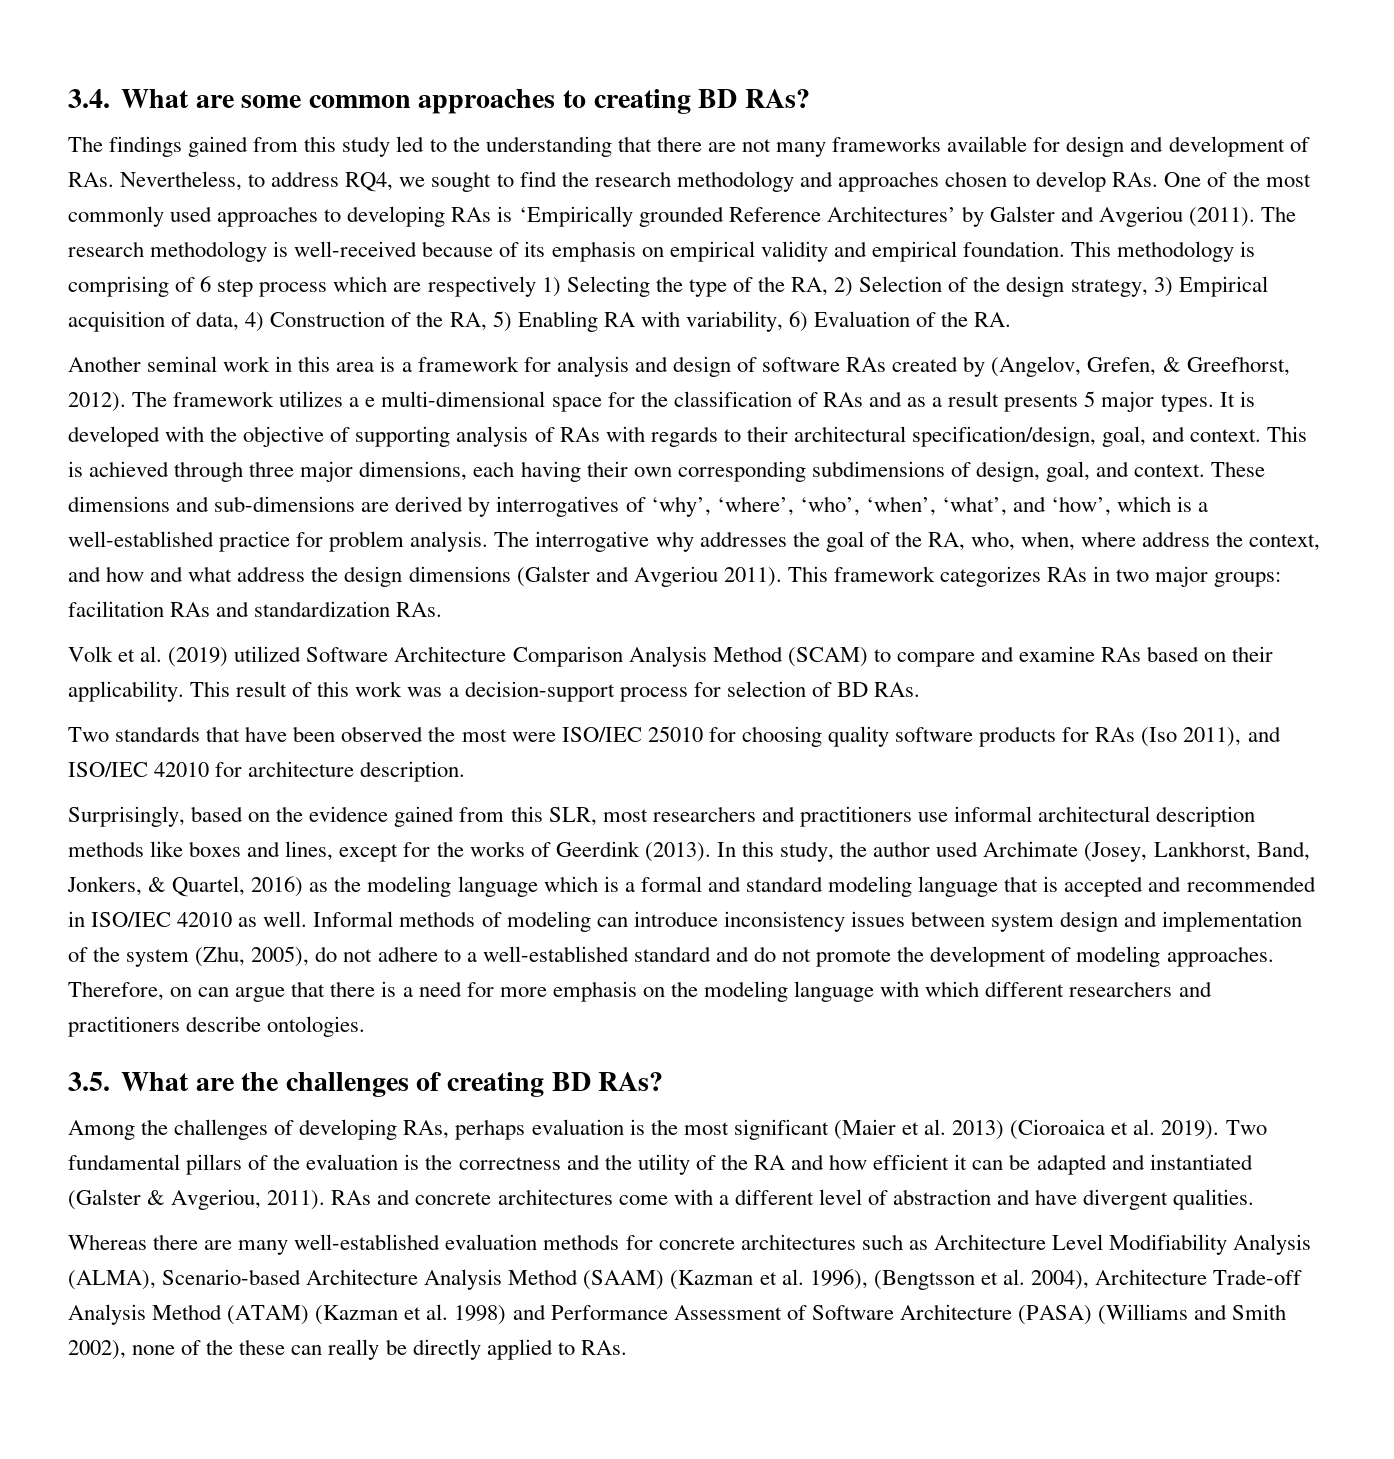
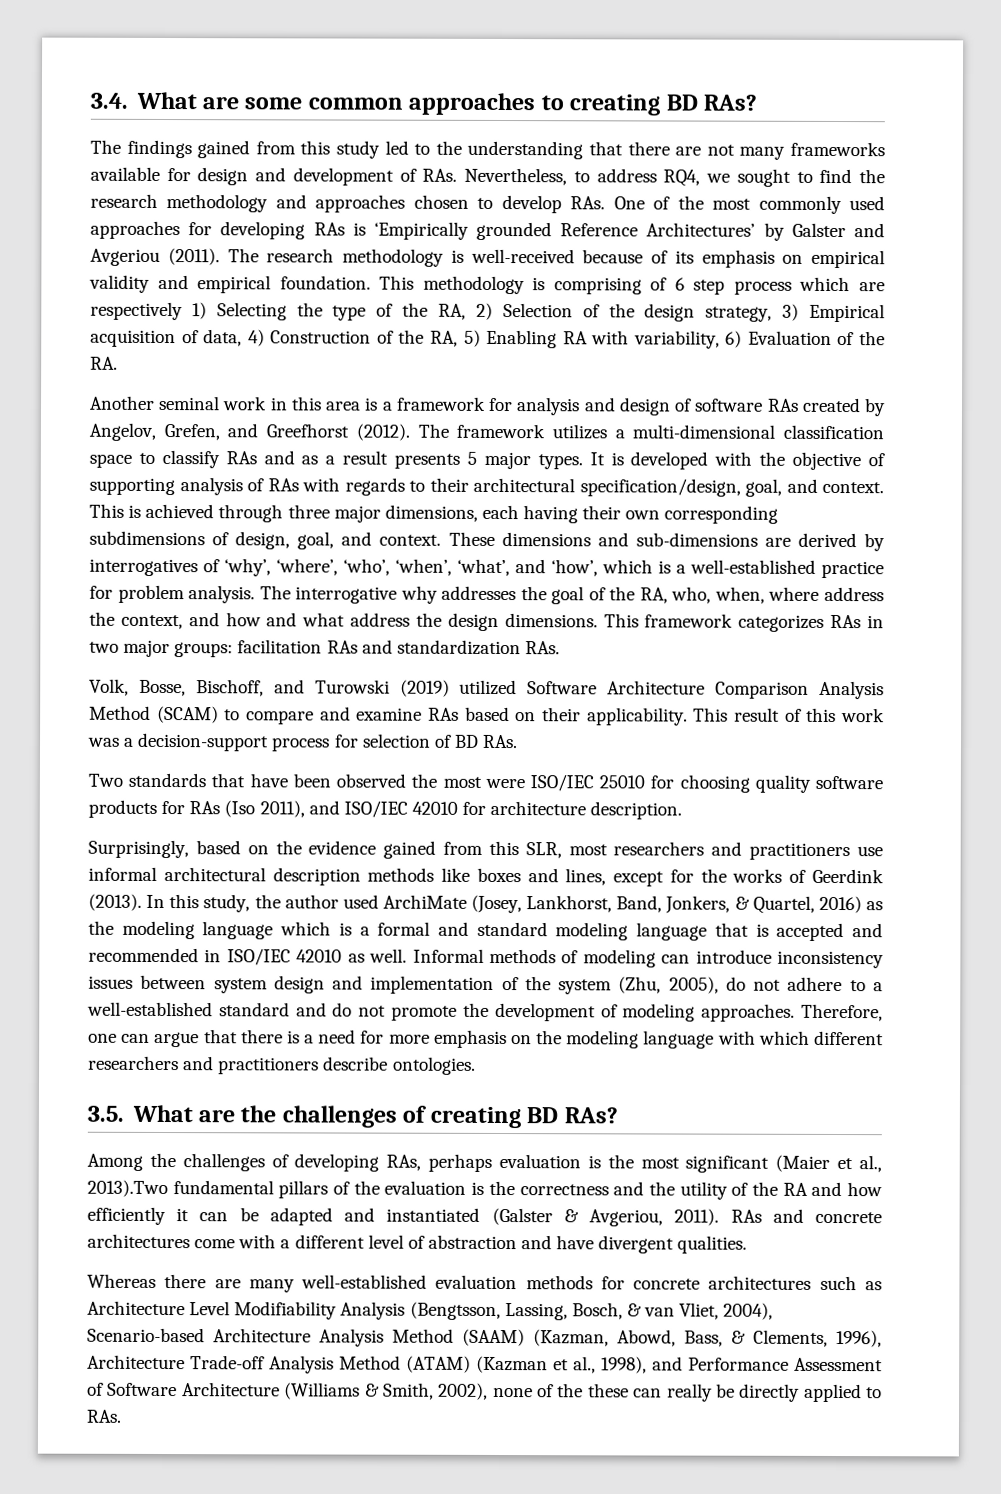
- The findings gained from this study led to the understanding that there are not many frameworks available for design and development of RAs. Nevertheless, to address RQ4, we sought to find the research methodology and approaches chosen to develop RAs. One of the most commonly used approaches to developing RAs is ‘Empirically grounded Reference Architectures’ by Galster and Avgeriou (2011).
+ The findings gained from this study led to the understanding that there are not many frameworks available for design and development of RAs. Nevertheless, to address RQ4, we sought to find the research methodology and approaches chosen to develop RAs. One of the most commonly used approaches for developing RAs is ‘Empirically grounded Reference Architectures’ by Galster and Avgeriou (2011).
- Another seminal work in this area is a framework for analysis and design of software RAs created by (Angelov, Grefen, & Greefhorst, 2012). The framework utilizes a e multi-dimensional space for the classification of RAs and as a result presents 5 major types.
+ Another seminal work in this area is a framework for analysis and design of software RAs created by Angelov, Grefen, and Greefhorst (2012). The framework utilizes a multi-dimensional classification space to classify RAs and as a result presents 5 major types.
- The interrogative why addresses the goal of the RA, who, when, where address the context, and how and what address the design dimensions (Galster and Avgeriou 2011).
+ The interrogative why addresses the goal of the RA, who, when, where address the context, and how and what address the design dimensions.
- Volk et al. (2019) utilized Software Architecture Comparison Analysis Method (SCAM) to compare and examine RAs based on their applicability.
+ Volk, Bosse, Bischoff, and Turowski (2019) utilized Software Architecture Comparison Analysis Method (SCAM) to compare and examine RAs based on their applicability.
- In this study, the author used Archimate (Josey, Lankhorst, Band, Jonkers, & Quartel, 2016) as the modeling language which is a formal and standard modeling language that is accepted and recommended in ISO/IEC 42010 as well.
+ In this study, the author used ArchiMate (Josey, Lankhorst, Band, Jonkers, & Quartel, 2016) as the modeling language which is a formal and standard modeling language that is accepted and recommended in ISO/IEC 42010 as well.
- Therefore, on can argue that there is a need for more emphasis on the modeling language with which different researchers and practitioners describe ontologies.
+ Therefore, one can argue that there is a need for more emphasis on the modeling language with which different researchers and practitioners describe ontologies.
- Among the challenges of developing RAs, perhaps evaluation is the most significant (Maier et al. 2013) (Cioroaica et al. 2019). Two fundamental pillars of the evaluation is the correctness and the utility of the RA and how efficient it can be adapted and instantiated (Galster & Avgeriou, 2011).
+ Among the challenges of developing RAs, perhaps evaluation is the most significant (Maier et al., 2013).Two fundamental pillars of the evaluation is the correctness and the utility of the RA and how efficiently it can be adapted and instantiated (Galster & Avgeriou, 2011).
- Whereas there are many well-established evaluation methods for concrete architectures such as Architecture Level Modifiability Analysis (ALMA), Scenario-based Architecture Analysis Method (SAAM) (Kazman et al. 1996), (Bengtsson et al. 2004), Architecture Trade-off Analysis Method (ATAM) (Kazman et al. 1998) and Performance Assessment of Software Architecture (PASA) (Williams and Smith 2002), none of the these can really be directly applied to RAs.
+ Whereas there are many well-established evaluation methods for concrete architectures such as Architecture Level Modifiability Analysis (Bengtsson, Lassing, Bosch, & van Vliet, 2004), Scenario-based Architecture Analysis Method (SAAM) (Kazman, Abowd, Bass, & Clements, 1996), Architecture Trade-off Analysis Method (ATAM) (Kazman et al., 1998), and Performance Assessment of Software Architecture (Williams & Smith, 2002), none of the these can really be directly applied to RAs.

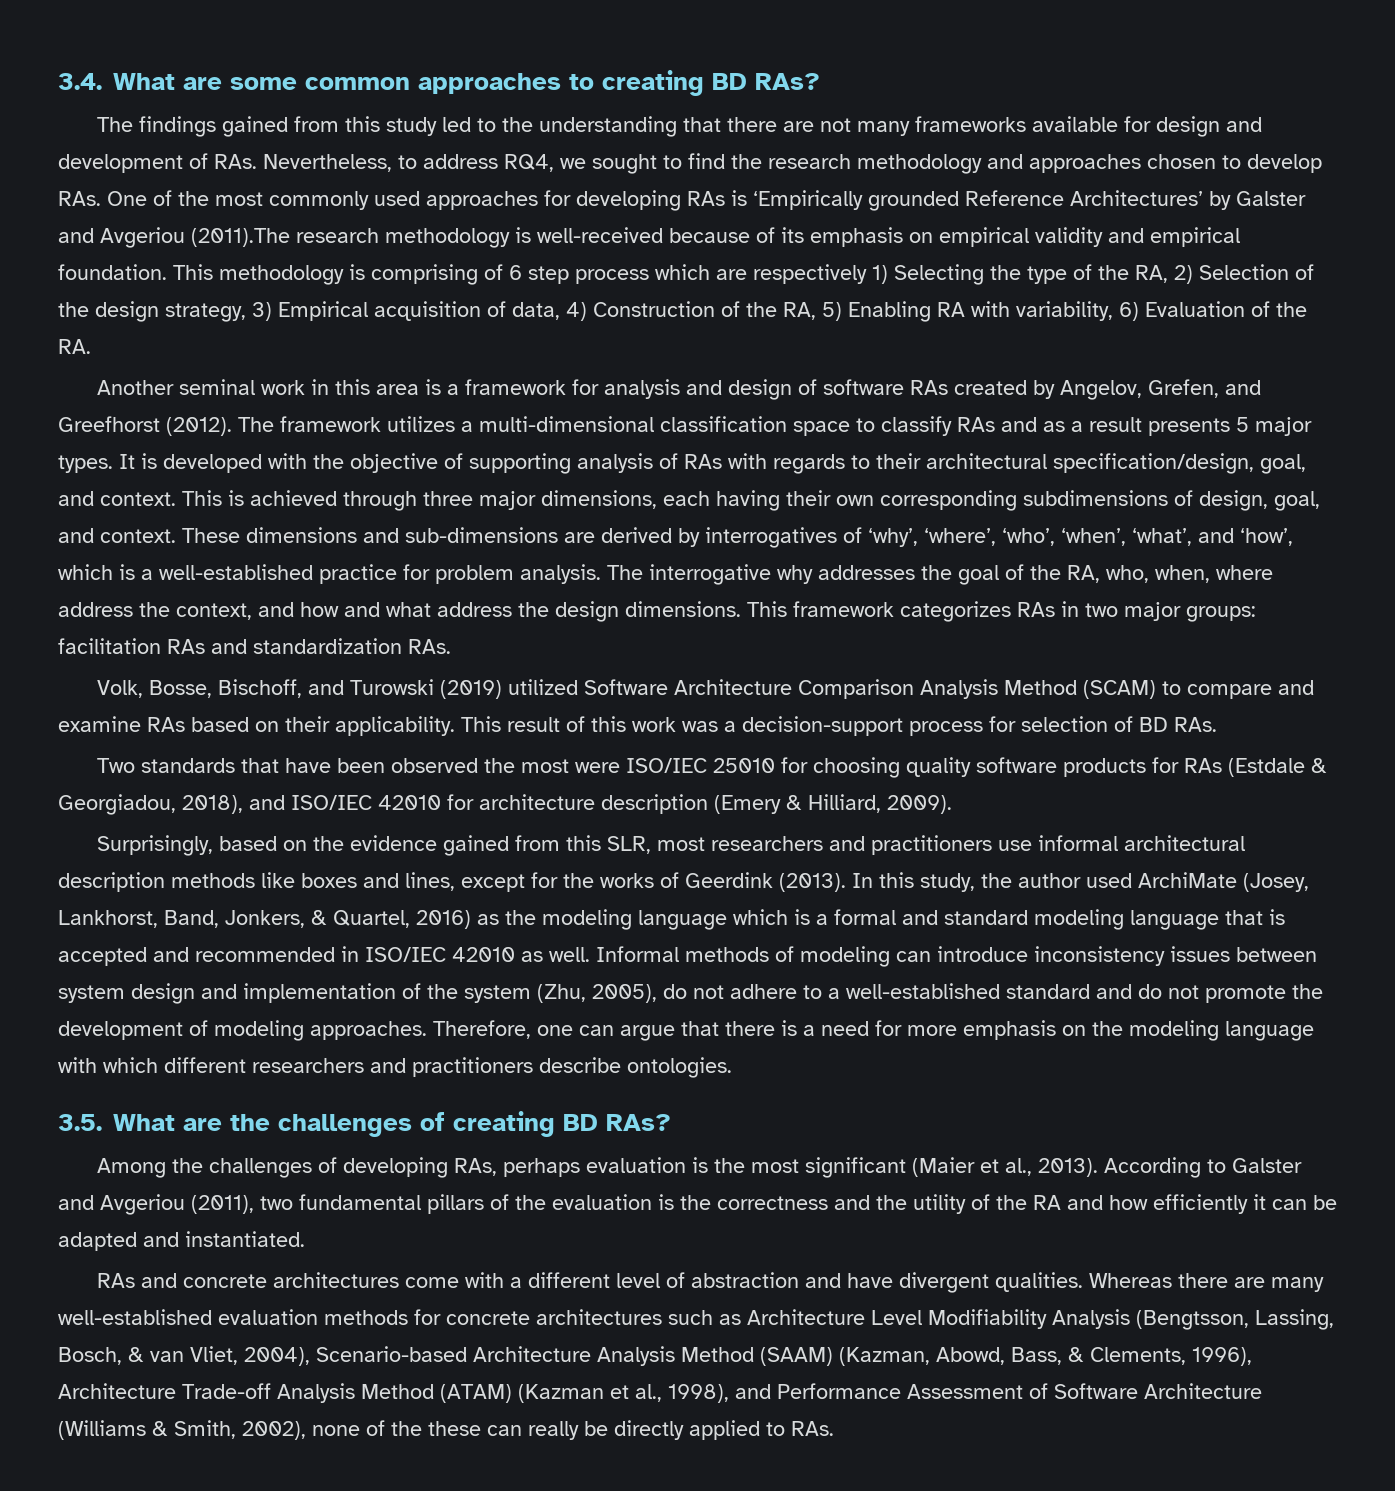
- The findings gained from this study led to the understanding that there are not many frameworks available for design and development of RAs. Nevertheless, to address RQ4, we sought to find the research methodology and approaches chosen to develop RAs. One of the most commonly used approaches for developing RAs is ‘Empirically grounded Reference Architectures’ by Galster and Avgeriou (2011). The research methodology is well-received because of its emphasis on empirical validity and empirical foundation.
+ The findings gained from this study led to the understanding that there are not many frameworks available for design and development of RAs. Nevertheless, to address RQ4, we sought to find the research methodology and approaches chosen to develop RAs. One of the most commonly used approaches for developing RAs is ‘Empirically grounded Reference Architectures’ by Galster and Avgeriou (2011).The research methodology is well-received because of its emphasis on empirical validity and empirical foundation.
- Two standards that have been observed the most were ISO/IEC 25010 for choosing quality software products for RAs (Iso 2011), and ISO/IEC 42010 for architecture description.
+ Two standards that have been observed the most were ISO/IEC 25010 for choosing quality software products for RAs (Estdale & Georgiadou, 2018), and ISO/IEC 42010 for architecture description (Emery & Hilliard, 2009).
- Among the challenges of developing RAs, perhaps evaluation is the most significant (Maier et al., 2013).Two fundamental pillars of the evaluation is the correctness and the utility of the RA and how efficiently it can be adapted and instantiated (Galster & Avgeriou, 2011). RAs and concrete architectures come with a different level of abstraction and have divergent qualities.
- Whereas there are many well-established evaluation methods for concrete architectures such as Architecture Level Modifiability Analysis (Bengtsson, Lassing, Bosch, & van Vliet, 2004), Scenario-based Architecture Analysis Method (SAAM) (Kazman, Abowd, Bass, & Clements, 1996), Architecture Trade-off Analysis Method (ATAM) (Kazman et al., 1998), and Performance Assessment of Software Architecture (Williams & Smith, 2002), none of the these can really be directly applied to RAs.
+ Among the challenges of developing RAs, perhaps evaluation is the most significant (Maier et al., 2013). According to Galster and Avgeriou (2011), two fundamental pillars of the evaluation is the correctness and the utility of the RA and how efficiently it can be adapted and instantiated.
+ RAs and concrete architectures come with a different level of abstraction and have divergent qualities. Whereas there are many well-established evaluation methods for concrete architectures such as Architecture Level Modifiability Analysis (Bengtsson, Lassing, Bosch, & van Vliet, 2004), Scenario-based Architecture Analysis Method (SAAM) (Kazman, Abowd, Bass, & Clements, 1996), Architecture Trade-off Analysis Method (ATAM) (Kazman et al., 1998), and Performance Assessment of Software Architecture (Williams & Smith, 2002), none of the these can really be directly applied to RAs.

